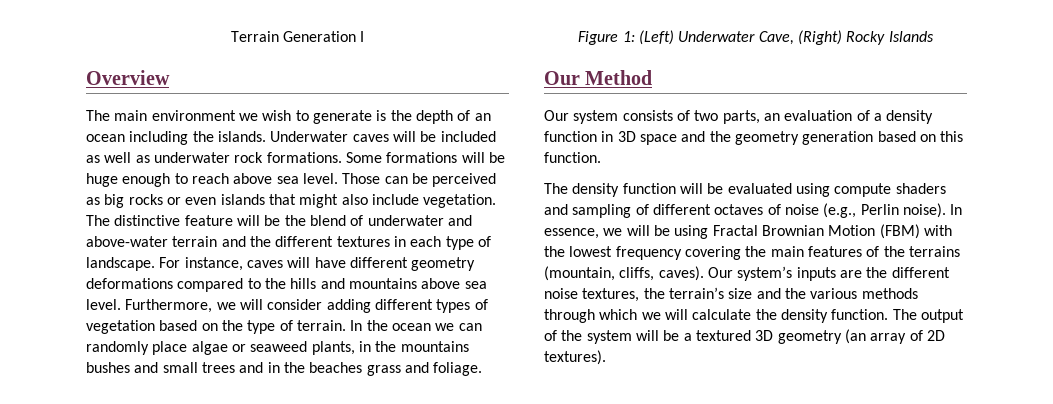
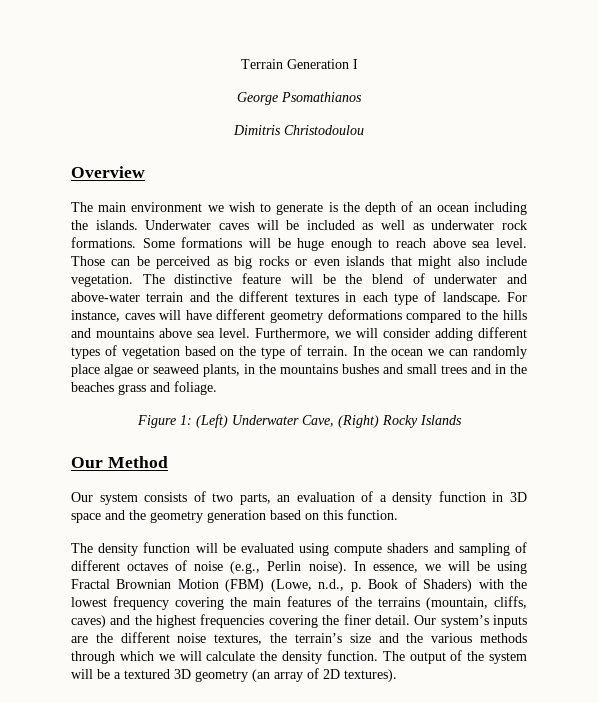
+ George Psomathianos
+ Dimitris Christodoulou
- In essence, we will be using Fractal Brownian Motion (FBM) with the lowest frequency covering the main features of the terrains (mountain, cliffs, caves).
+ In essence, we will be using Fractal Brownian Motion (FBM) (Lowe, n.d., p. Book of Shaders) with the lowest frequency covering the main features of the terrains (mountain, cliffs, caves) and the highest frequencies covering the finer detail.

